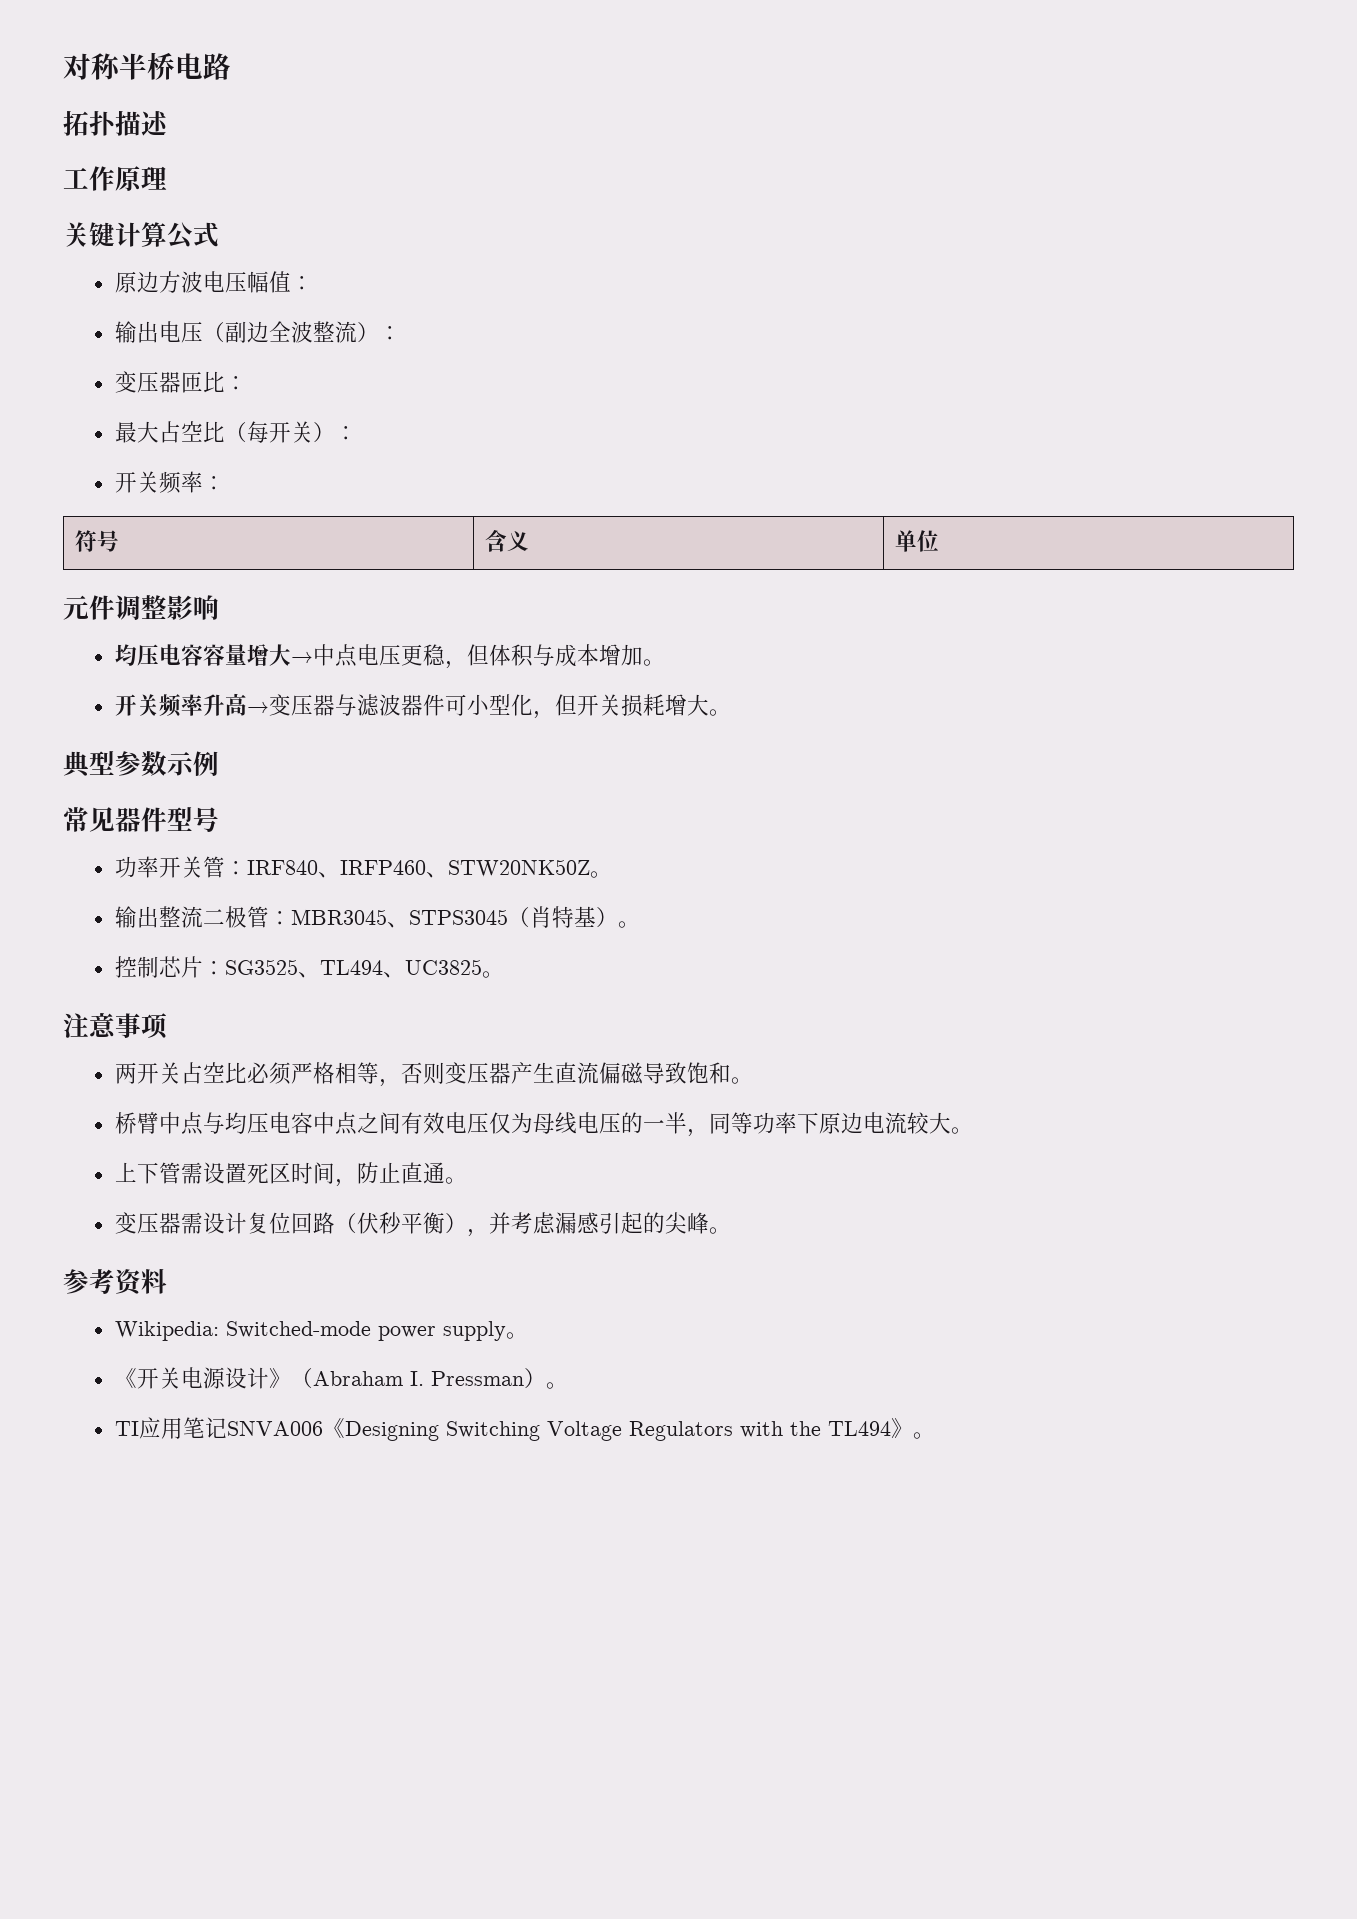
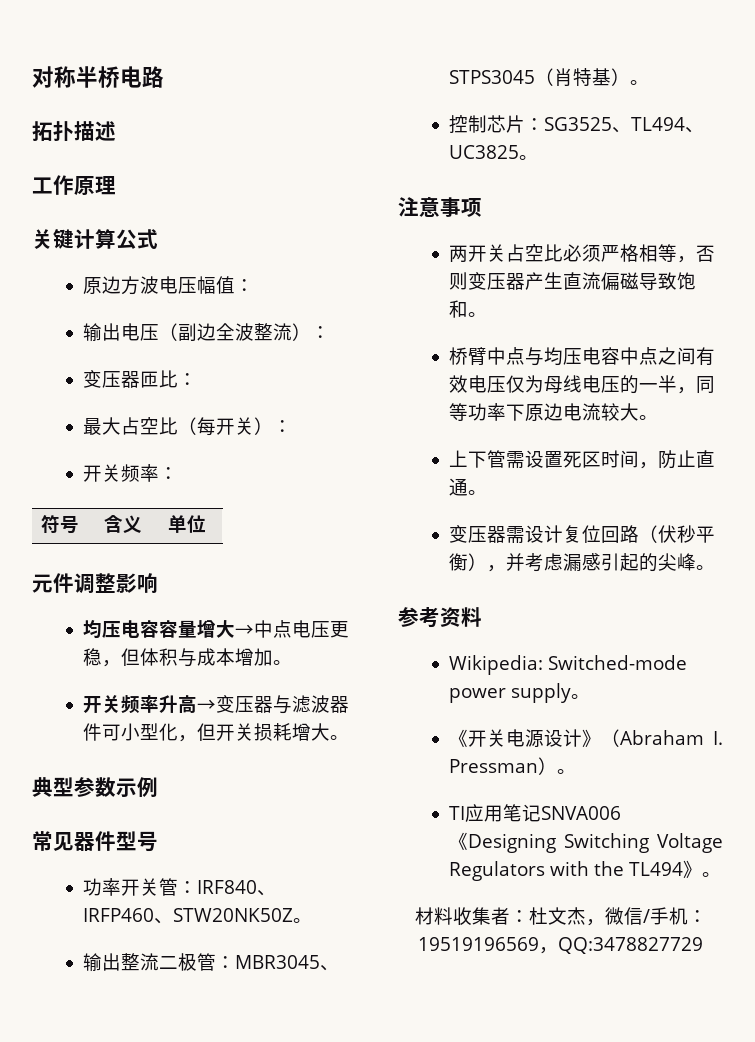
+ 材料收集者：杜文杰，微信/手机：19519196569，QQ:3478827729

